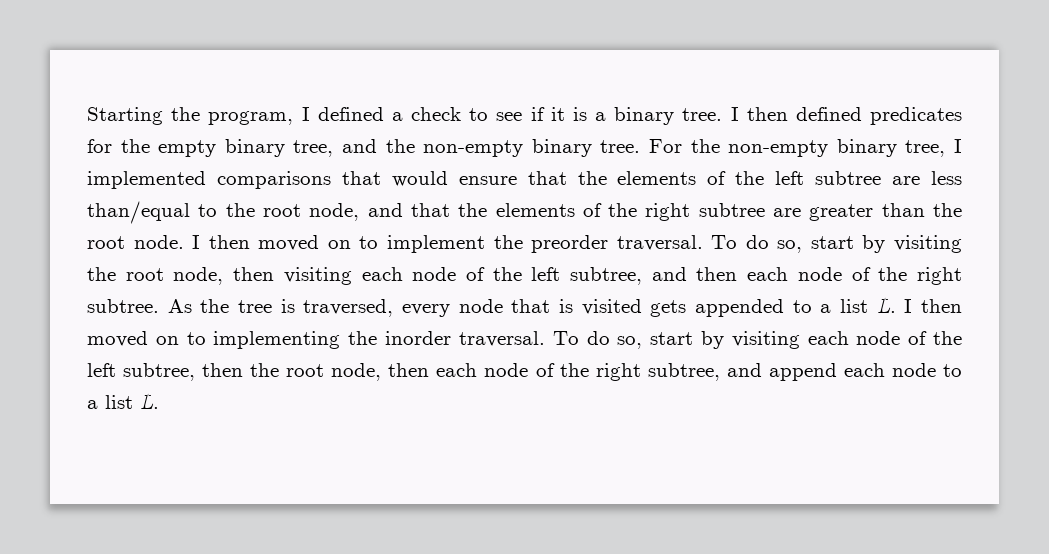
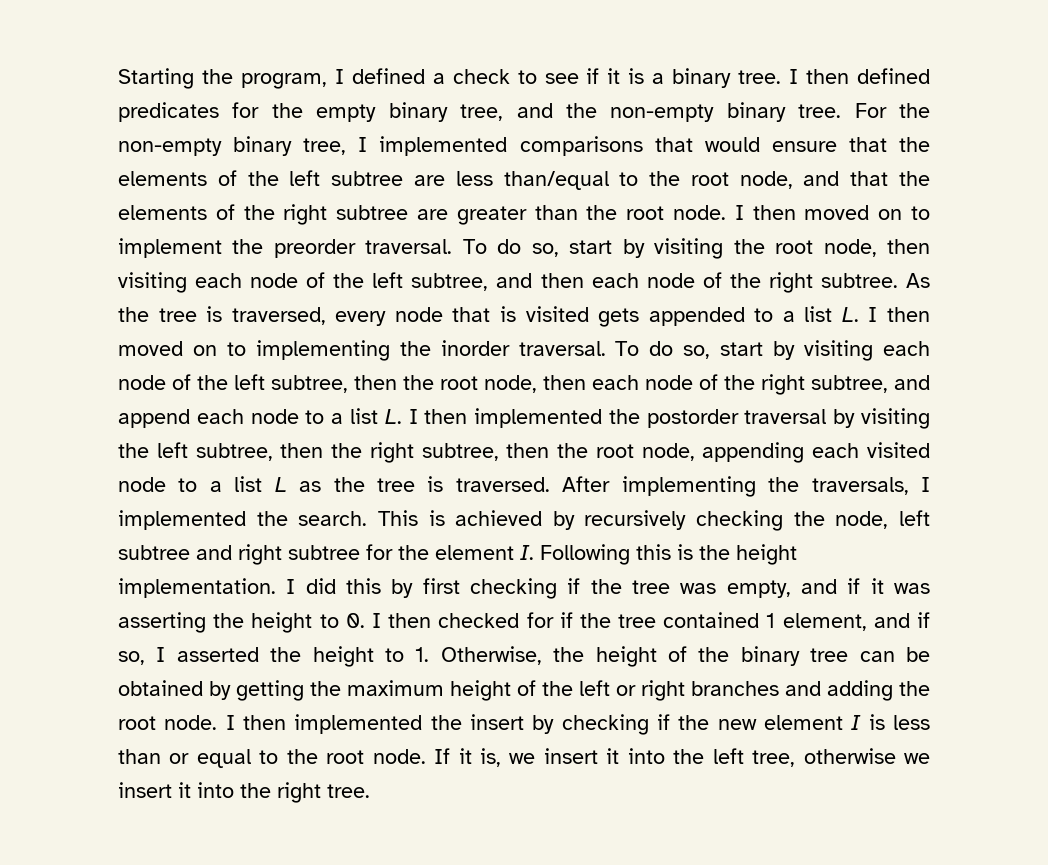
- To do so, start by visiting each node of the left subtree, then the root node, then each node of the right subtree, and append each node to a list L.
+ To do so, start by visiting each node of the left subtree, then the root node, then each node of the right subtree, and append each node to a list L. I then implemented the postorder traversal by visiting the left subtree, then the right subtree, then the root node, appending each visited node to a list L as the tree is traversed. After implementing the traversals, I implemented the search. This is achieved by recursively checking the node, left subtree and right subtree for the element I. Following this is the height implementation. I did this by first checking if the tree was empty, and if it was asserting the height to 0. I then checked for if the tree contained 1 element, and if so, I asserted the height to 1. Otherwise, the height of the binary tree can be obtained by getting the maximum height of the left or right branches and adding the root node. I then implemented the insert by checking if the new element I is less than or equal to the root node. If it is, we insert it into the left tree, otherwise we insert it into the right tree.

